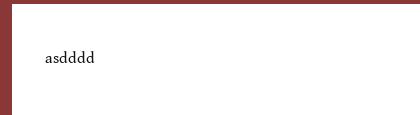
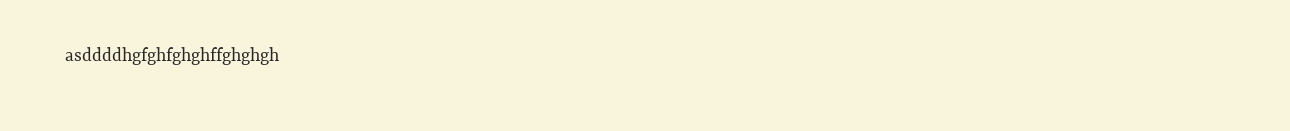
- asdddd
+ asddddhgfghfghghffghghgh

